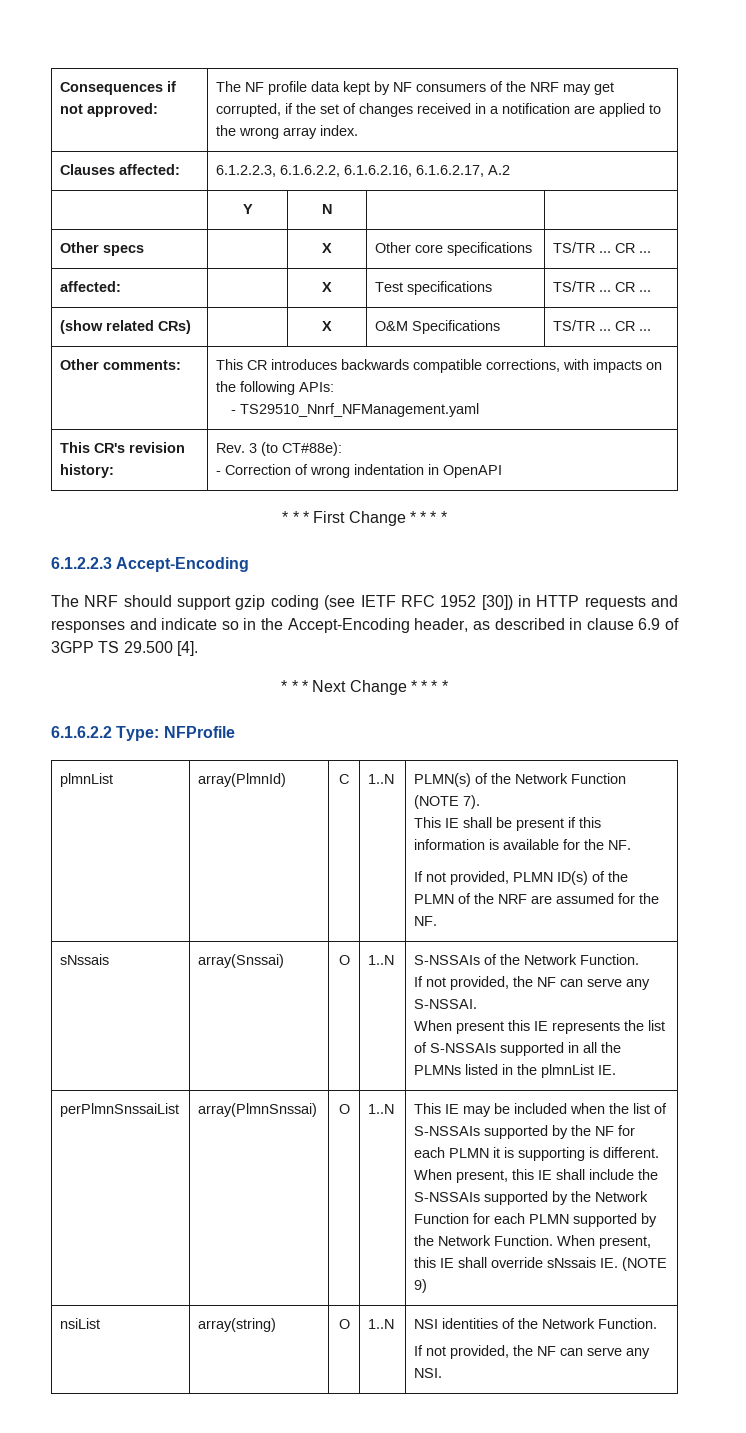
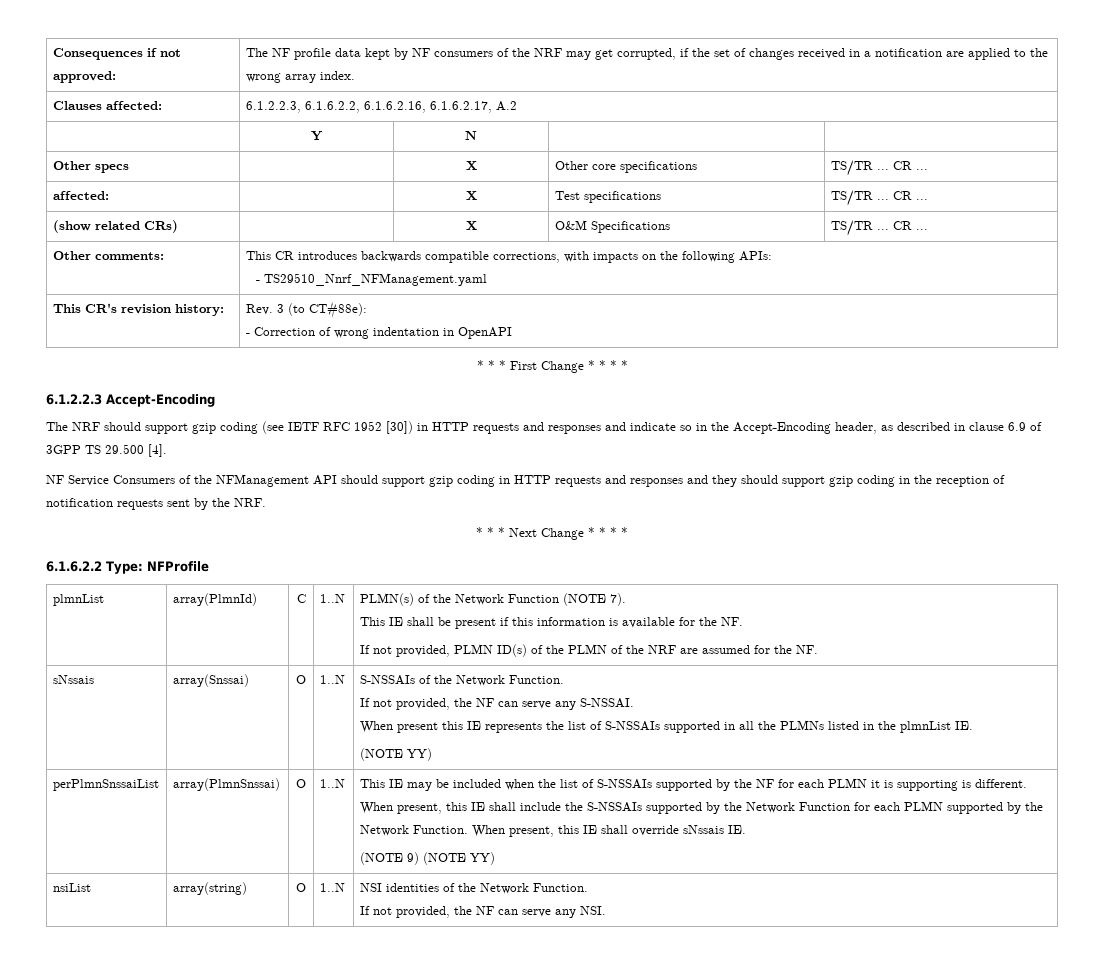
+ NF Service Consumers of the NFManagement API should support gzip coding in HTTP requests and responses and they should support gzip coding in the reception of notification requests sent by the NRF.
  sNssais | array(Snssai) | O | 1..N | S-NSSAIs of the Network Function.
  If not provided, the NF can serve any S-NSSAI.
  When present this IE represents the list of S-NSSAIs supported in all the PLMNs listed in the plmnList IE.
+ (NOTE YY)
- When present, this IE shall override sNssais IE. (NOTE 9)
+ When present, this IE shall override sNssais IE.
+ (NOTE 9) (NOTE YY)

